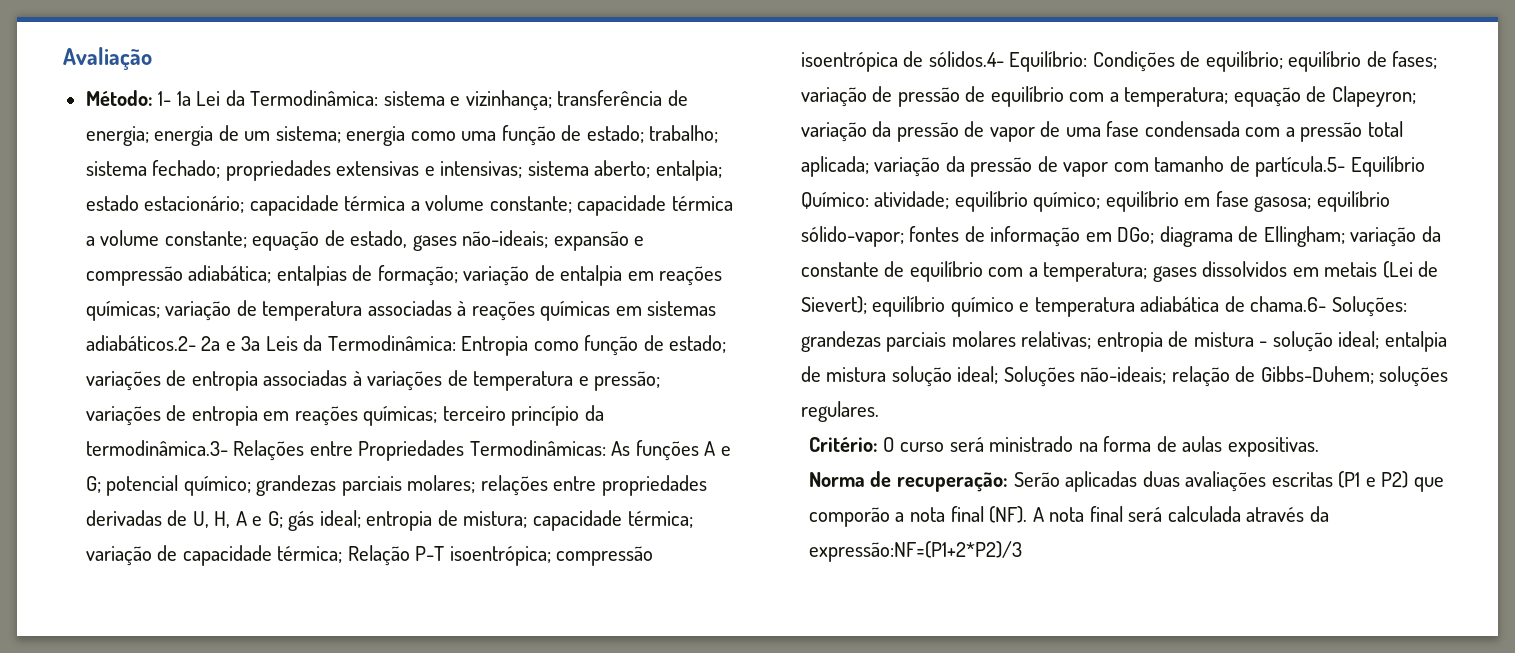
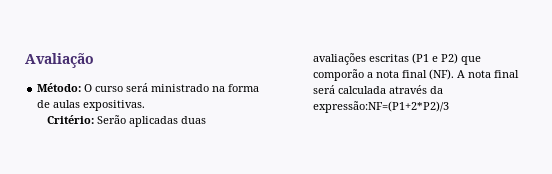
- Método: 1- 1a Lei da Termodinâmica: sistema e vizinhança; transferência de energia; energia de um sistema; energia como uma função de estado; trabalho; sistema fechado; propriedades extensivas e intensivas; sistema aberto; entalpia; estado estacionário; capacidade térmica a volume constante; capacidade térmica a volume constante; equação de estado, gases não-ideais; expansão e compressão adiabática; entalpias de formação; variação de entalpia em reações químicas; variação de temperatura associadas à reações químicas em sistemas adiabáticos.2- 2a e 3a Leis da Termodinâmica: Entropia como função de estado; variações de entropia associadas à variações de temperatura e pressão; variações de entropia em reações químicas; terceiro princípio da termodinâmica.3- Relações entre Propriedades Termodinâmicas: As funções A e G; potencial químico; grandezas parciais molares; relações entre propriedades derivadas de U, H, A e G; gás ideal; entropia de mistura; capacidade térmica; variação de capacidade térmica; Relação P-T isoentrópica; compressão isoentrópica de sólidos.4- Equilíbrio: Condições de equilíbrio; equilíbrio de fases; variação de pressão de equilíbrio com a temperatura; equação de Clapeyron; variação da pressão de vapor de uma fase condensada com a pressão total aplicada; variação da pressão de vapor com tamanho de partícula.5- Equilíbrio Químico: atividade; equilíbrio químico; equilíbrio em fase gasosa; equilíbrio sólido-vapor; fontes de informação em DGo; diagrama de Ellingham; variação da constante de equilíbrio com a temperatura; gases dissolvidos em metais (Lei de Sievert); equilíbrio químico e temperatura adiabática de chama.6- Soluções: grandezas parciais molares relativas; entropia de mistura - solução ideal; entalpia de mistura solução ideal; Soluções não-ideais; relação de Gibbs-Duhem; soluções regulares.
- Critério: O curso será ministrado na forma de aulas expositivas.
+ Método: O curso será ministrado na forma de aulas expositivas.
- Norma de recuperação: Serão aplicadas duas avaliações escritas (P1 e P2) que comporão a nota final (NF). A nota final será calculada através da expressão:NF=(P1+2*P2)/3
+ Critério: Serão aplicadas duas avaliações escritas (P1 e P2) que comporão a nota final (NF). A nota final será calculada através da expressão:NF=(P1+2*P2)/3

